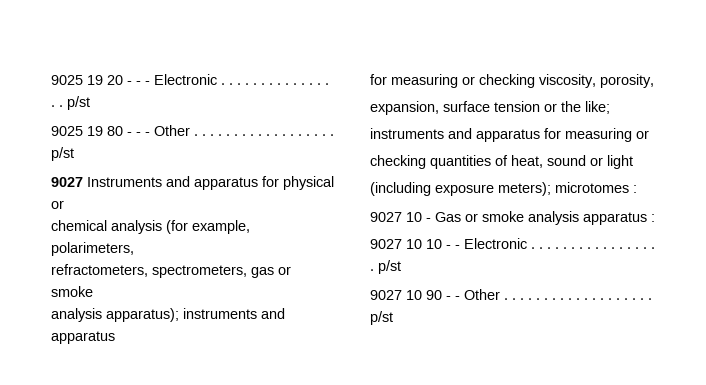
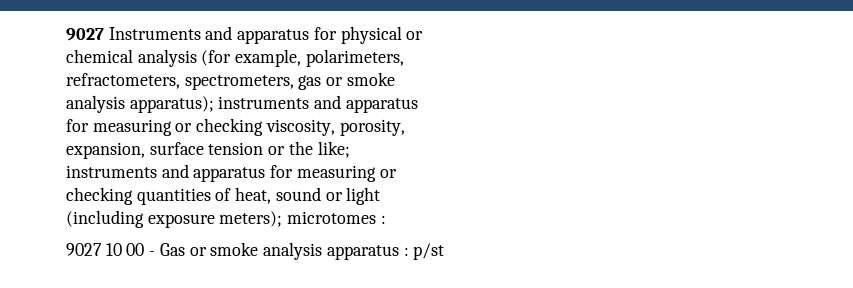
- 9025 19 20 - - - Electronic . . . . . . . . . . . . . . . . p/st
- 9025 19 80 - - - Other . . . . . . . . . . . . . . . . . . p/st
- 9027 10 - Gas or smoke analysis apparatus :
- 9027 10 10 - - Electronic . . . . . . . . . . . . . . . . . p/st
- 9027 10 90 - - Other . . . . . . . . . . . . . . . . . . . p/st
+ 9027 10 00 - Gas or smoke analysis apparatus : p/st

